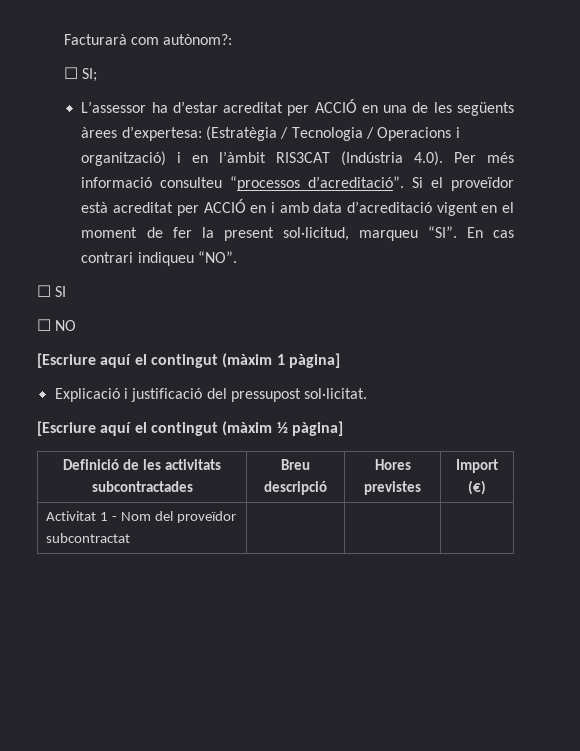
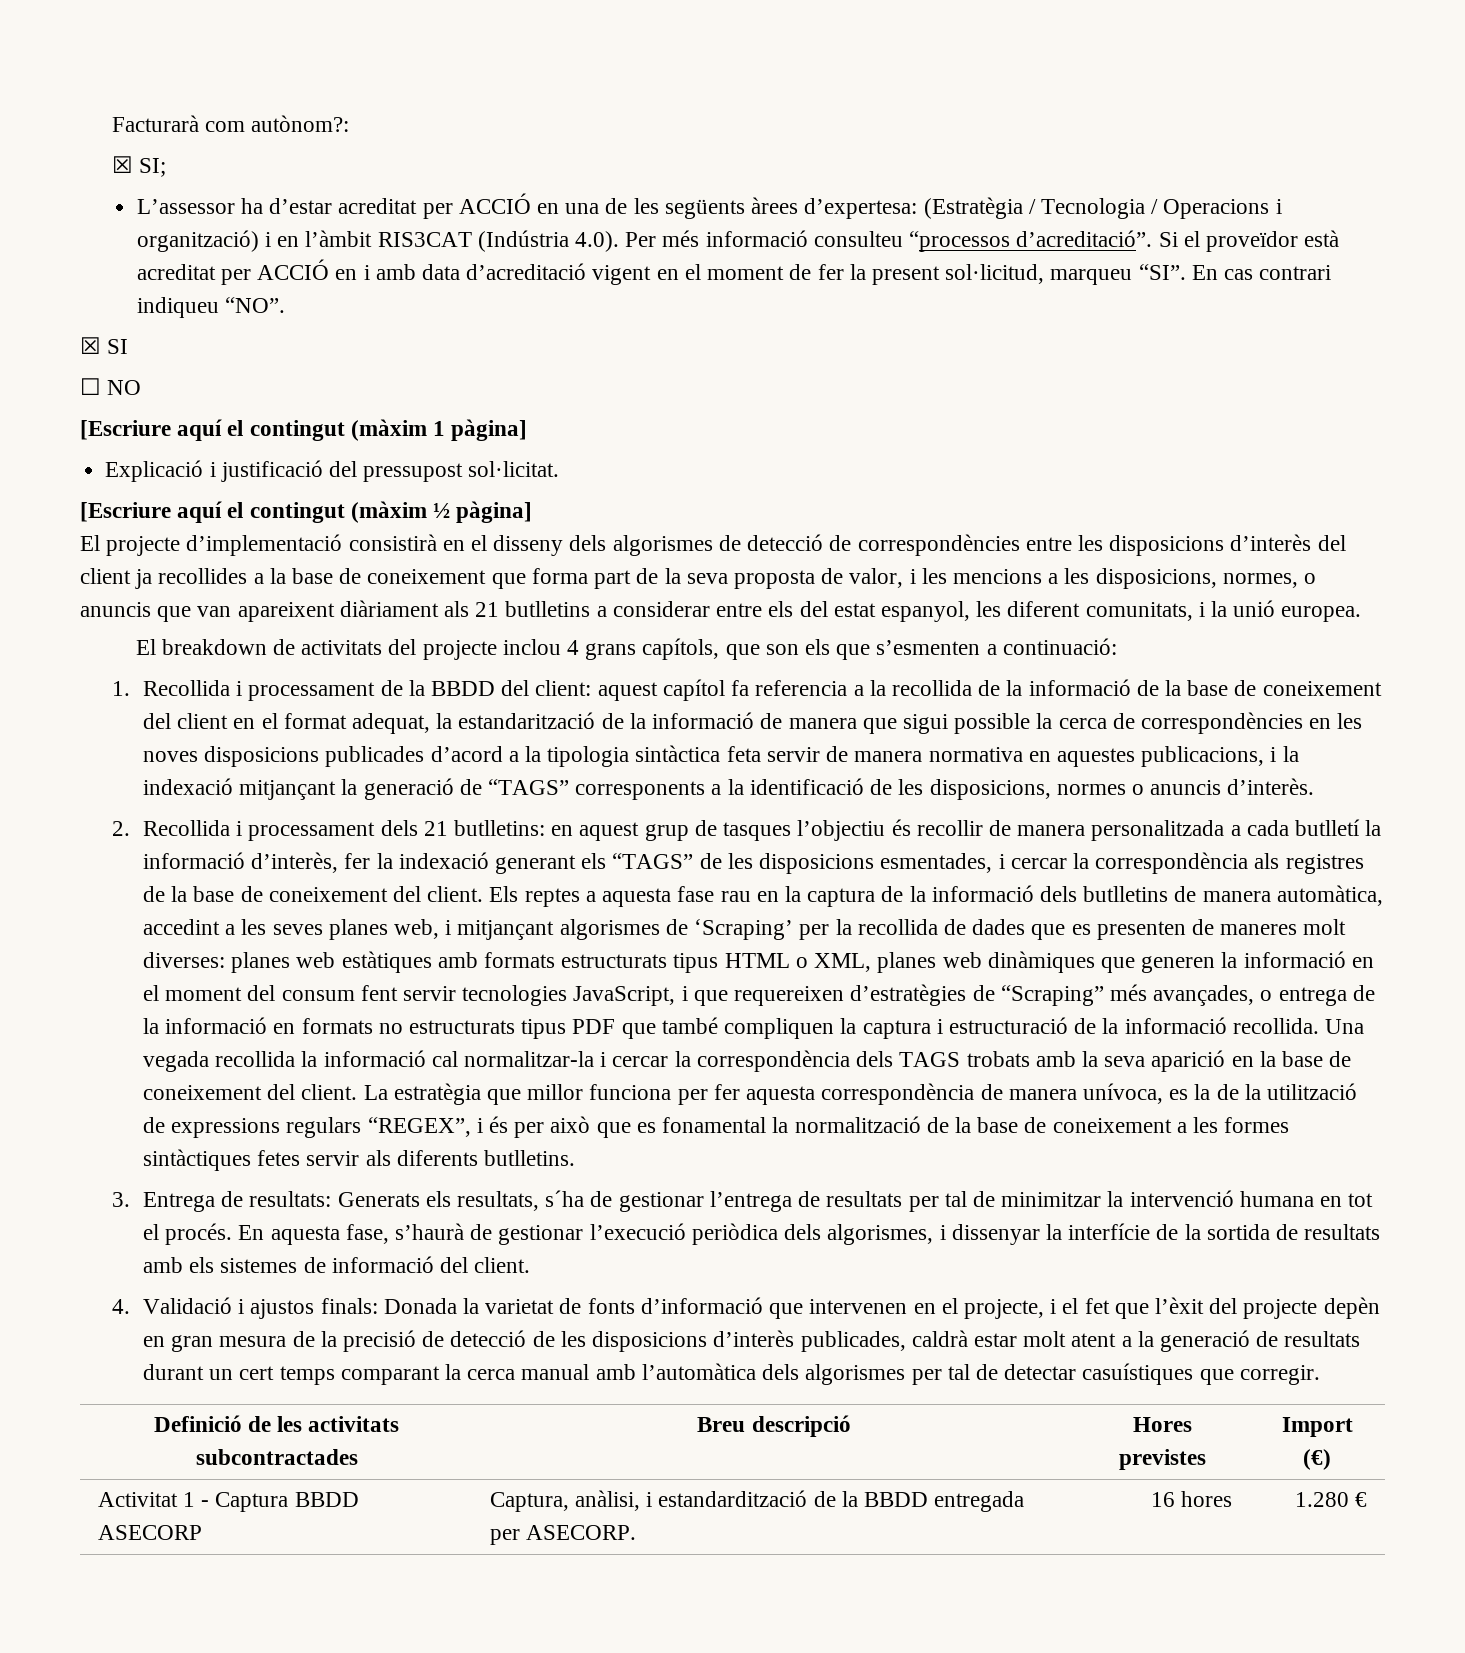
- ☐ SI;
+ ☒ SI;
- ☐ SI
+ ☒ SI
+ El projecte d’implementació consistirà en el disseny dels algorismes de detecció de correspondències entre les disposicions d’interès del client ja recollides a la base de coneixement que forma part de la seva proposta de valor, i les mencions a les disposicions, normes, o anuncis que van apareixent diàriament als 21 butlletins a considerar entre els del estat espanyol, les diferent comunitats, i la unió europea.
+ El breakdown de activitats del projecte inclou 4 grans capítols, que son els que s’esmenten a continuació:
+ 1. Recollida i processament de la BBDD del client: aquest capítol fa referencia a la recollida de la informació de la base de coneixement del client en el format adequat, la estandarització de la informació de manera que sigui possible la cerca de correspondències en les noves disposicions publicades d’acord a la tipologia sintàctica feta servir de manera normativa en aquestes publicacions, i la indexació mitjançant la generació de “TAGS” corresponents a la identificació de les disposicions, normes o anuncis d’interès.
+ 2. Recollida i processament dels 21 butlletins: en aquest grup de tasques l’objectiu és recollir de manera personalitzada a cada butlletí la informació d’interès, fer la indexació generant els “TAGS” de les disposicions esmentades, i cercar la correspondència als registres de la base de coneixement del client. Els reptes a aquesta fase rau en la captura de la informació dels butlletins de manera automàtica, accedint a les seves planes web, i mitjançant algorismes de ‘Scraping’ per la recollida de dades que es presenten de maneres molt diverses: planes web estàtiques amb formats estructurats tipus HTML o XML, planes web dinàmiques que generen la informació en el moment del consum fent servir tecnologies JavaScript, i que requereixen d’estratègies de “Scraping” més avançades, o entrega de la informació en formats no estructurats tipus PDF que també compliquen la captura i estructuració de la informació recollida. Una vegada recollida la informació cal normalitzar-la i cercar la correspondència dels TAGS trobats amb la seva aparició en la base de coneixement del client. La estratègia que millor funciona per fer aquesta correspondència de manera unívoca, es la de la utilització de expressions regulars “REGEX”, i és per això que es fonamental la normalització de la base de coneixement a les formes sintàctiques fetes servir als diferents butlletins.
+ 3. Entrega de resultats: Generats els resultats, s´ha de gestionar l’entrega de resultats per tal de minimitzar la intervenció humana en tot el procés. En aquesta fase, s’haurà de gestionar l’execució periòdica dels algorismes, i dissenyar la interfície de la sortida de resultats amb els sistemes de informació del client.
+ 4. Validació i ajustos finals: Donada la varietat de fonts d’informació que intervenen en el projecte, i el fet que l’èxit del projecte depèn en gran mesura de la precisió de detecció de les disposicions d’interès publicades, caldrà estar molt atent a la generació de resultats durant un cert temps comparant la cerca manual amb l’automàtica dels algorismes per tal de detectar casuístiques que corregir.
- Activitat 1 - Nom del proveïdor subcontractat | | |
+ Activitat 1 - Captura BBDD ASECORP | Captura, anàlisi, i estandardització de la BBDD entregada per ASECORP. | 16 hores | 1.280 €

